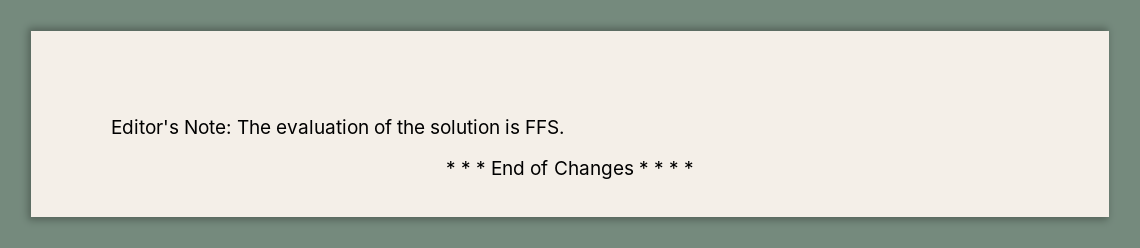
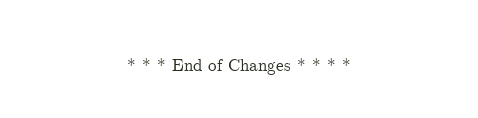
- Editor's Note: The evaluation of the solution is FFS.

